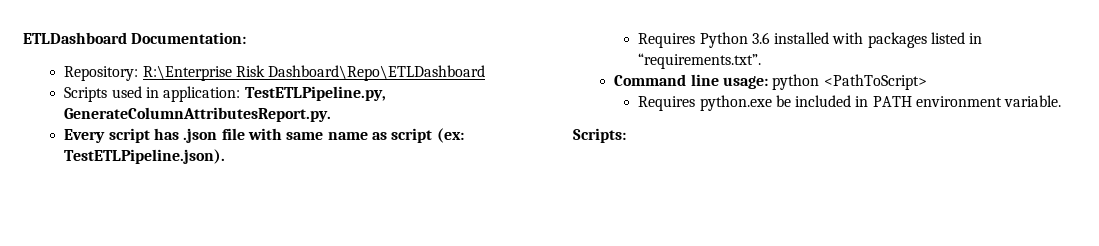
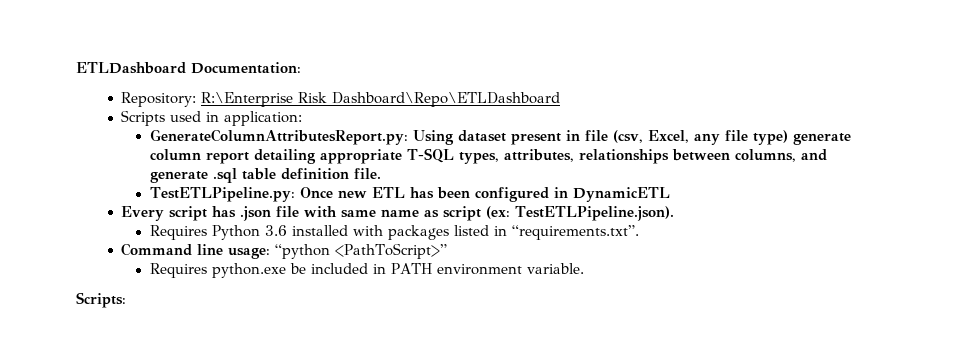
- Scripts used in application: TestETLPipeline.py, GenerateColumnAttributesReport.py.
+ Scripts used in application:
+ GenerateColumnAttributesReport.py: Using dataset present in file (csv, Excel, any file type) generate column report detailing appropriate T-SQL types, attributes, relationships between columns, and generate .sql table definition file.
+ TestETLPipeline.py: Once new ETL has been configured in DynamicETL
- Command line usage: python <PathToScript>
+ Command line usage: “python <PathToScript>”

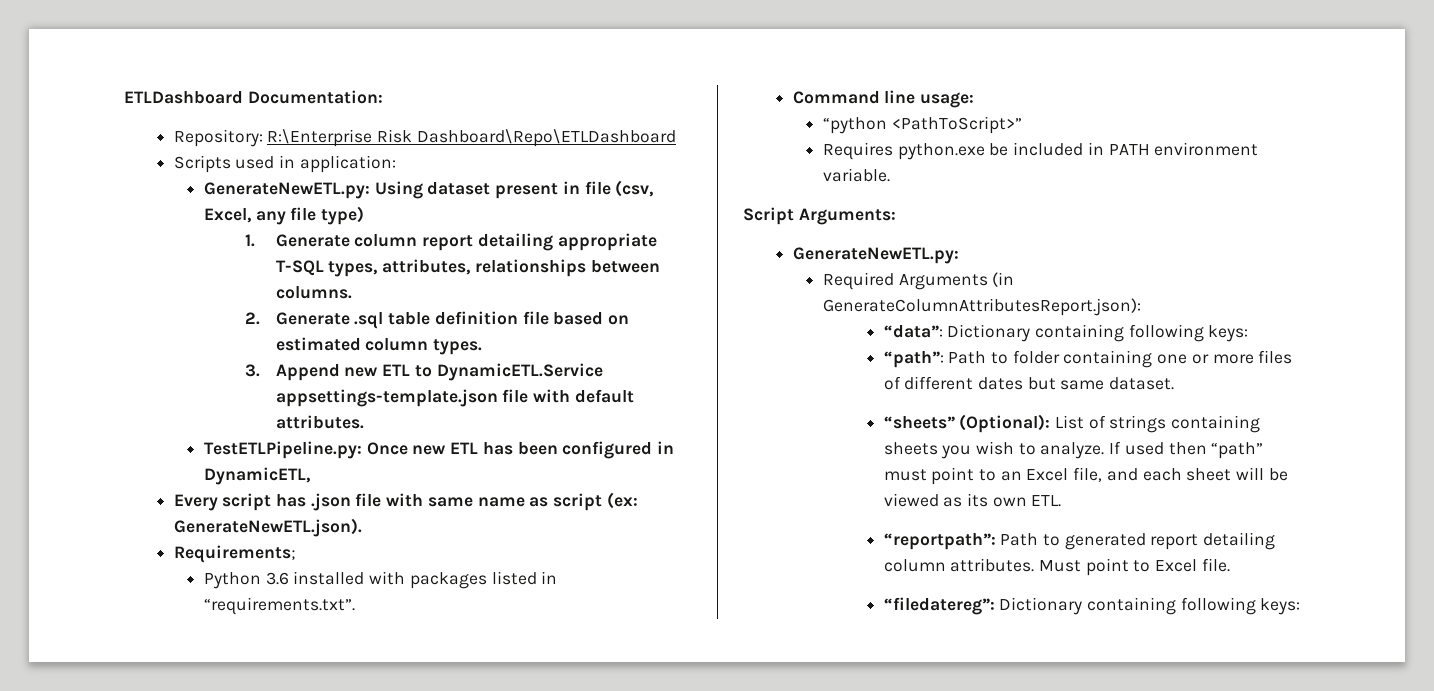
- GenerateColumnAttributesReport.py: Using dataset present in file (csv, Excel, any file type) generate column report detailing appropriate T-SQL types, attributes, relationships between columns, and generate .sql table definition file.
+ GenerateNewETL.py: Using dataset present in file (csv, Excel, any file type)
+ 1. Generate column report detailing appropriate T-SQL types, attributes, relationships between columns.
+ 2. Generate .sql table definition file based on estimated column types.
+ 3. Append new ETL to DynamicETL.Service appsettings-template.json file with default attributes.
- TestETLPipeline.py: Once new ETL has been configured in DynamicETL
+ TestETLPipeline.py: Once new ETL has been configured in DynamicETL,
- Every script has .json file with same name as script (ex: TestETLPipeline.json).
- Requires Python 3.6 installed with packages listed in “requirements.txt”.
+ Every script has .json file with same name as script (ex: GenerateNewETL.json).
+ Requirements;
+ Python 3.6 installed with packages listed in “requirements.txt”.
- Command line usage: “python <PathToScript>”
+ Command line usage:
+ “python <PathToScript>”
- Scripts:
+ Script Arguments:
+ GenerateNewETL.py:
+ Required Arguments (in GenerateColumnAttributesReport.json):
+ “data”: Dictionary containing following keys:
+ “path”: Path to folder containing one or more files of different dates but same dataset.
+ “sheets” (Optional): List of strings containing sheets you wish to analyze. If used then “path” must point to an Excel file, and each sheet will be viewed as its own ETL.
+ “reportpath”: Path to generated report detailing column attributes. Must point to Excel file.
+ “filedatereg”: Dictionary containing following keys:

